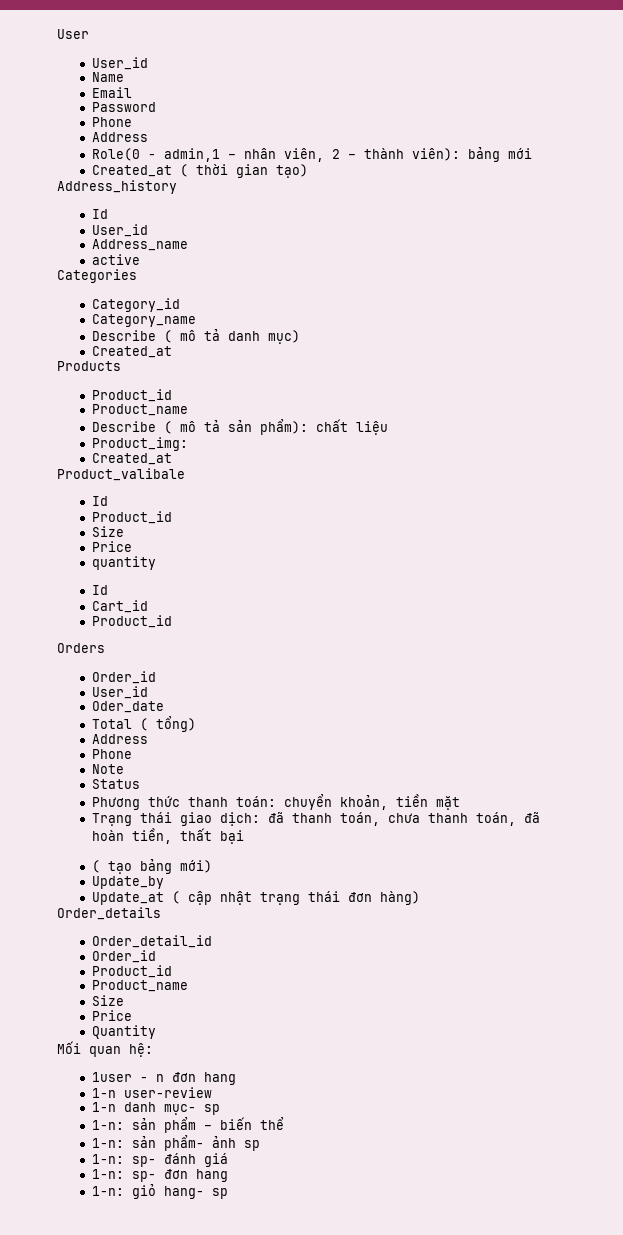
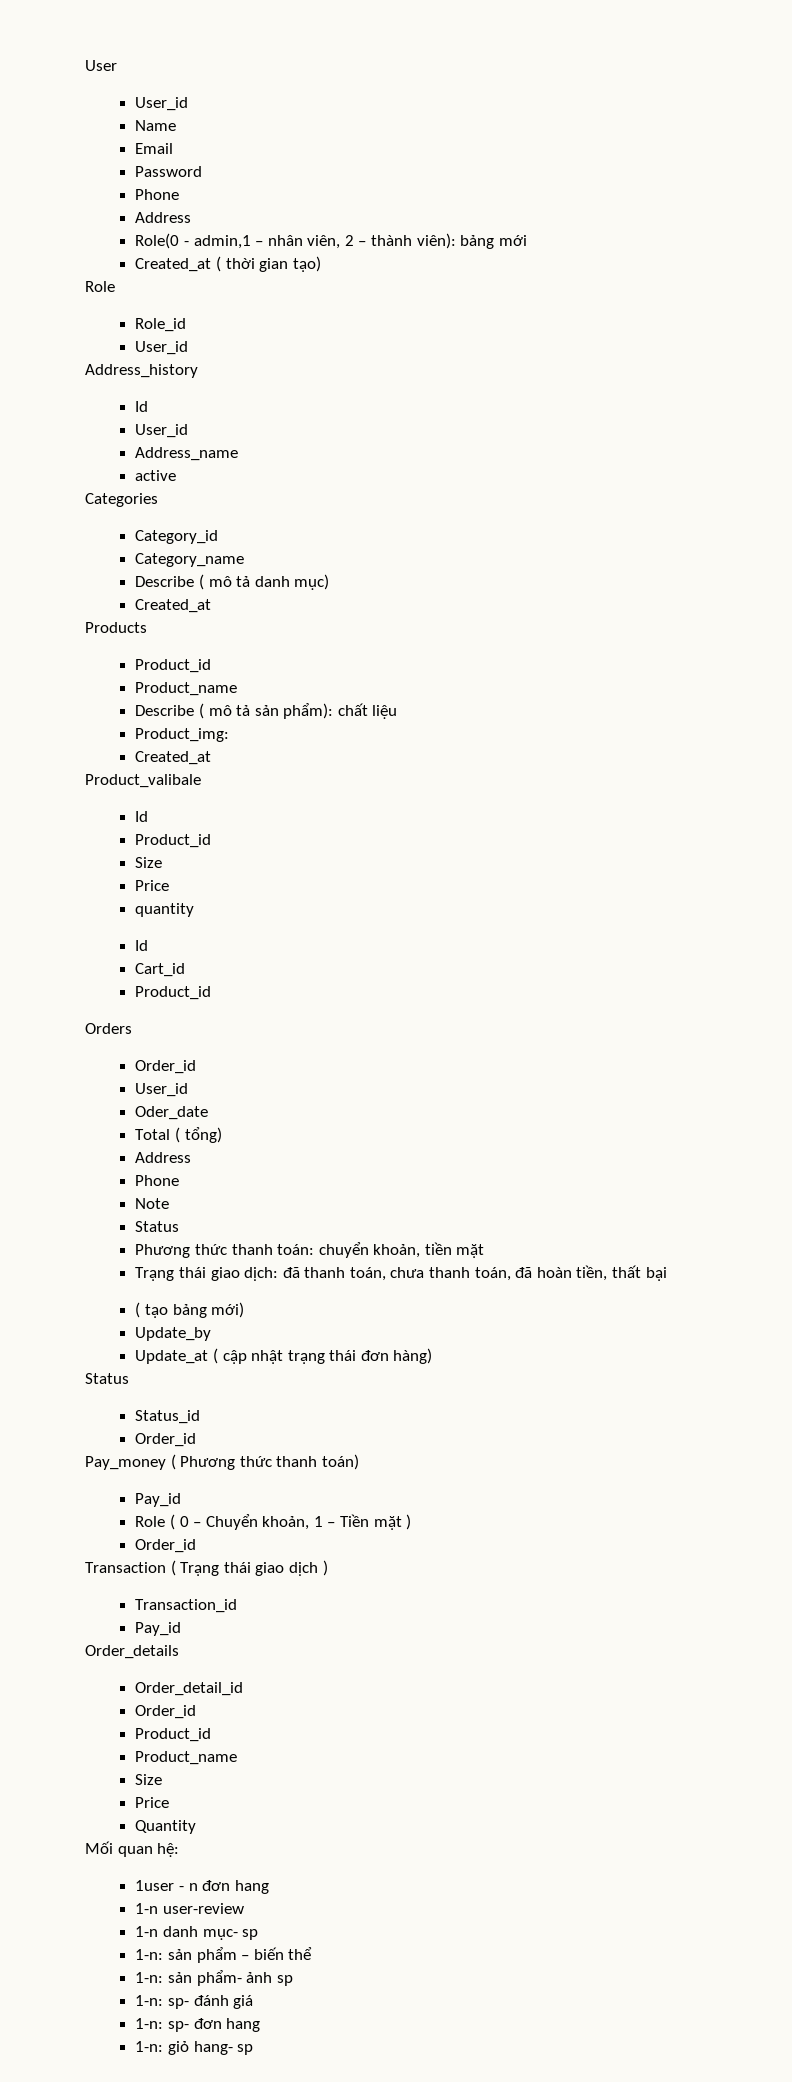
  Created_at ( thời gian tạo)
+ Role
+ Role_id
+ User_id
  Update_at ( cập nhật trạng thái đơn hàng)
+ Status
+ Status_id
+ Order_id
+ Pay_money ( Phương thức thanh toán)
+ Pay_id
+ Role ( 0 – Chuyển khoản, 1 – Tiền mặt )
+ Order_id
+ Transaction ( Trạng thái giao dịch )
+ Transaction_id
+ Pay_id

